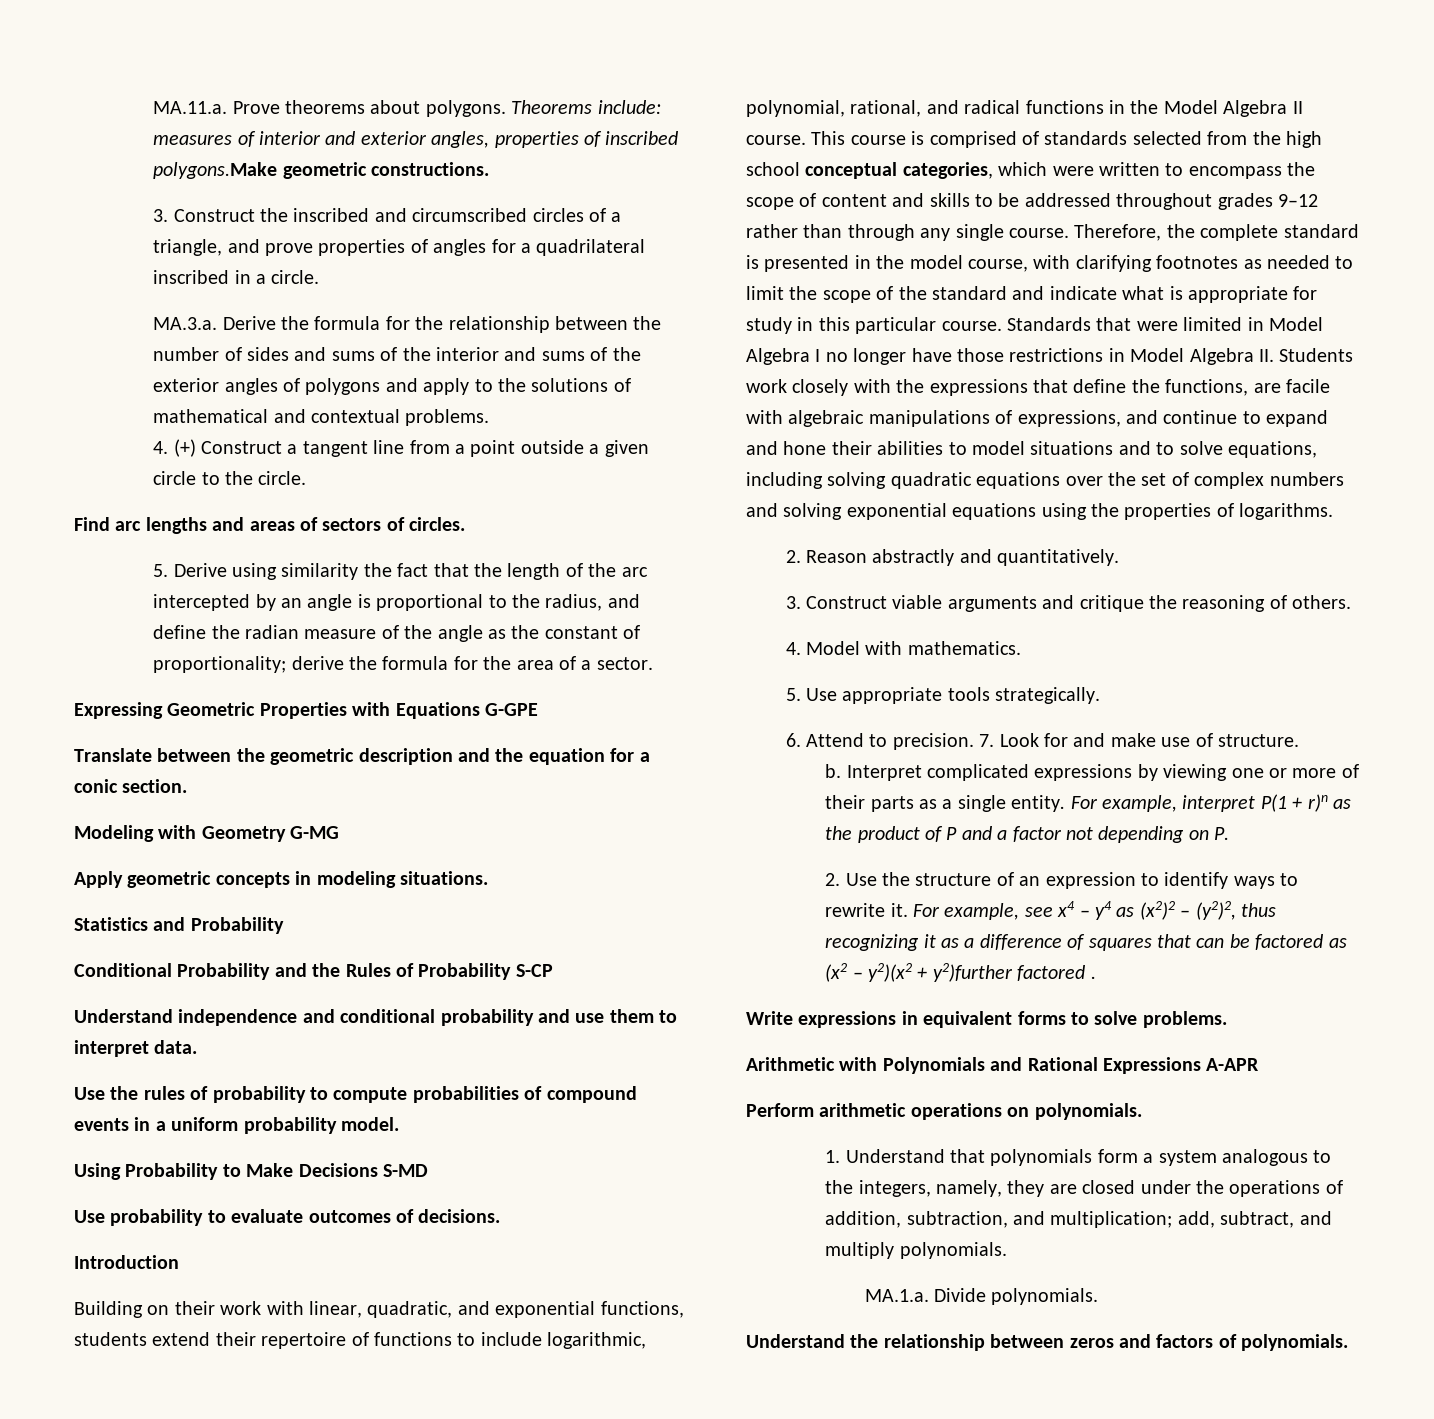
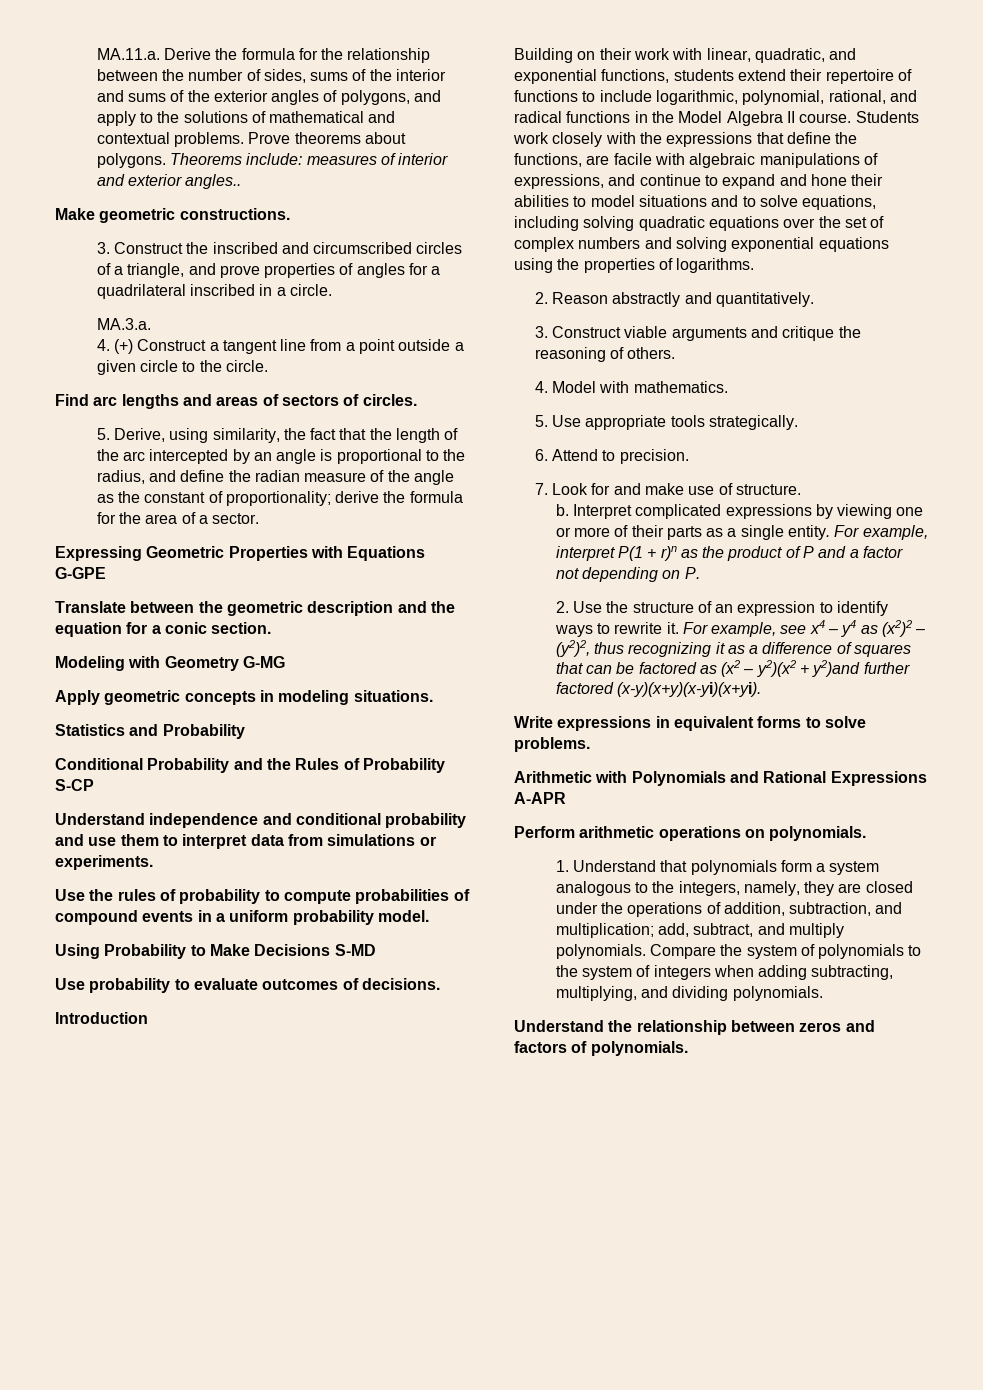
- MA.11.a. Prove theorems about polygons.
+ MA.11.a. Derive the formula for the relationship between the number of sides, sums of the interior and sums of the exterior angles of polygons, and apply to the solutions of mathematical and contextual problems. Prove theorems about polygons.
- Theorems include: measures of interior and exterior angles, properties of inscribed polygons.Make geometric constructions.
+ Theorems include: measures of interior and exterior angles..
+ Make geometric constructions.
- MA.3.a. Derive the formula for the relationship between the number of sides and sums of the interior and sums of the exterior angles of polygons and apply to the solutions of mathematical and contextual problems.
+ MA.3.a.
- 5. Derive using similarity the fact that the length of the arc intercepted by an angle is proportional to the radius, and define the radian measure of the angle as the constant of proportionality; derive the formula for the area of a sector.
+ 5. Derive, using similarity, the fact that the length of the arc intercepted by an angle is proportional to the radius, and define the radian measure of the angle as the constant of proportionality; derive the formula for the area of a sector.
- Understand independence and conditional probability and use them to interpret data.
+ Understand independence and conditional probability and use them to interpret data from simulations or experiments.
- This course is comprised of standards selected from the high school conceptual categories, which were written to encompass the scope of content and skills to be addressed throughout grades 9–12 rather than through any single course. Therefore, the complete standard is presented in the model course, with clarifying footnotes as needed to limit the scope of the standard and indicate what is appropriate for study in this particular course. Standards that were limited in Model Algebra I no longer have those restrictions in Model Algebra II. Students work closely with the expressions that define the functions, are facile with algebraic manipulations of expressions, and continue to expand and hone their abilities to model situations and to solve equations, including solving quadratic equations over the set of complex numbers and solving exponential equations using the properties of logarithms.
+ Students work closely with the expressions that define the functions, are facile with algebraic manipulations of expressions, and continue to expand and hone their abilities to model situations and to solve equations, including solving quadratic equations over the set of complex numbers and solving exponential equations using the properties of logarithms.
- 6. Attend to precision. 7. Look for and make use of structure.
+ 6. Attend to precision.
+ 7. Look for and make use of structure.
- For example, see x4 – y4 as (x2)2 – (y2)2, thus recognizing it as a difference of squares that can be factored as (x2 – y2)(x2 + y2)further factored .
+ For example, see x4 – y4 as (x2)2 – (y2)2, thus recognizing it as a difference of squares that can be factored as (x2 – y2)(x2 + y2)and further factored (x-y)(x+y)(x-yi)(x+yi).
- 1. Understand that polynomials form a system analogous to the integers, namely, they are closed under the operations of addition, subtraction, and multiplication; add, subtract, and multiply polynomials.
- MA.1.a. Divide polynomials.
+ 1. Understand that polynomials form a system analogous to the integers, namely, they are closed under the operations of addition, subtraction, and multiplication; add, subtract, and multiply polynomials. Compare the system of polynomials to the system of integers when adding subtracting, multiplying, and dividing polynomials.

